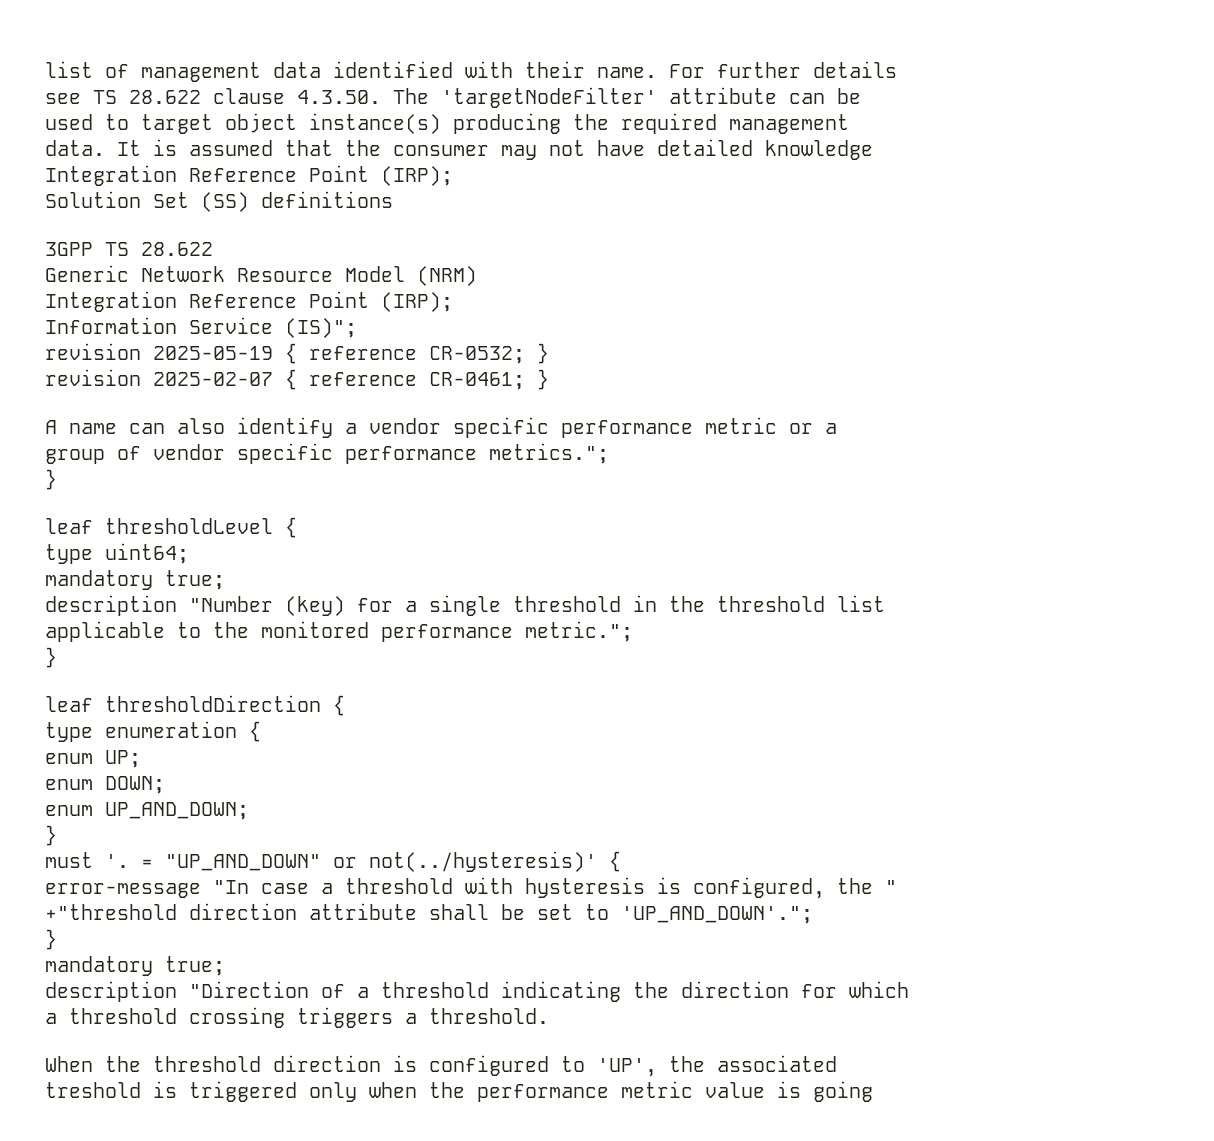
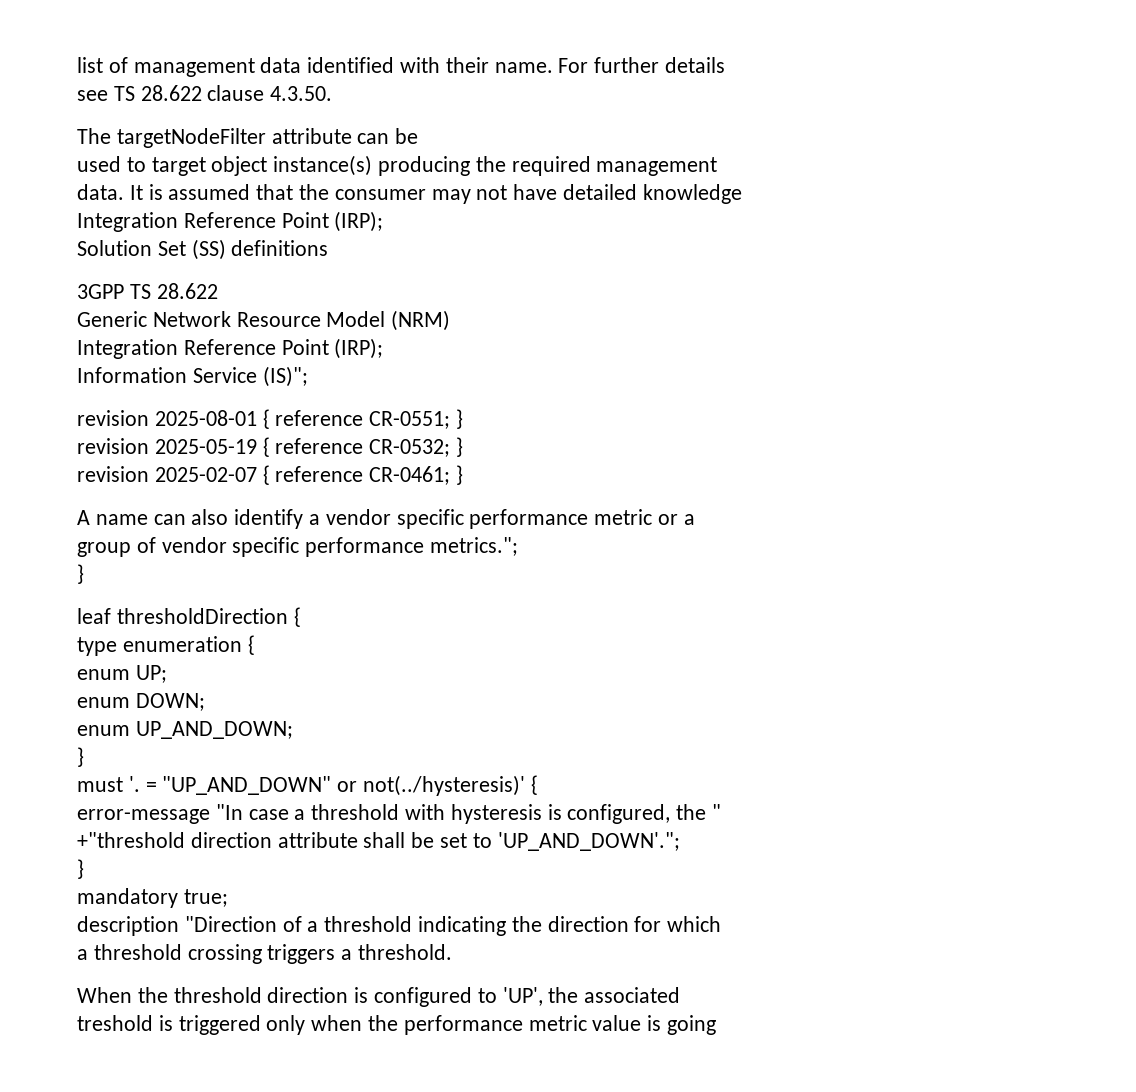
- see TS 28.622 clause 4.3.50. The 'targetNodeFilter' attribute can be
+ see TS 28.622 clause 4.3.50.
+ The targetNodeFilter attribute can be
+ revision 2025-08-01 { reference CR-0551; }
- leaf thresholdLevel {
- type uint64;
- mandatory true;
- description "Number (key) for a single threshold in the threshold list
- applicable to the monitored performance metric.";
- }

